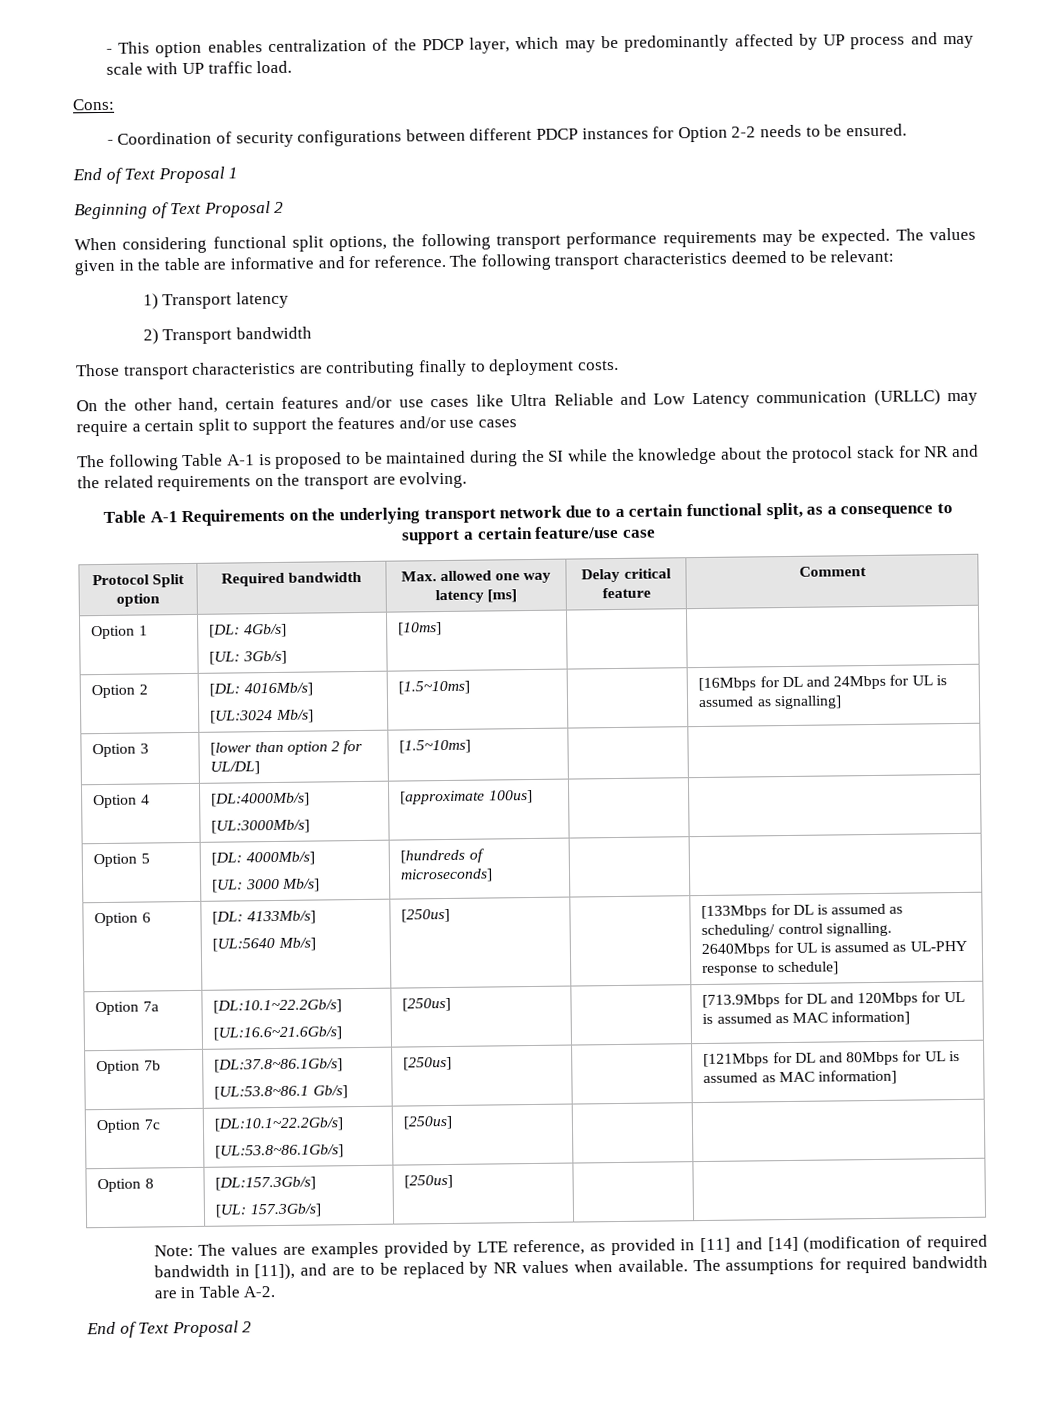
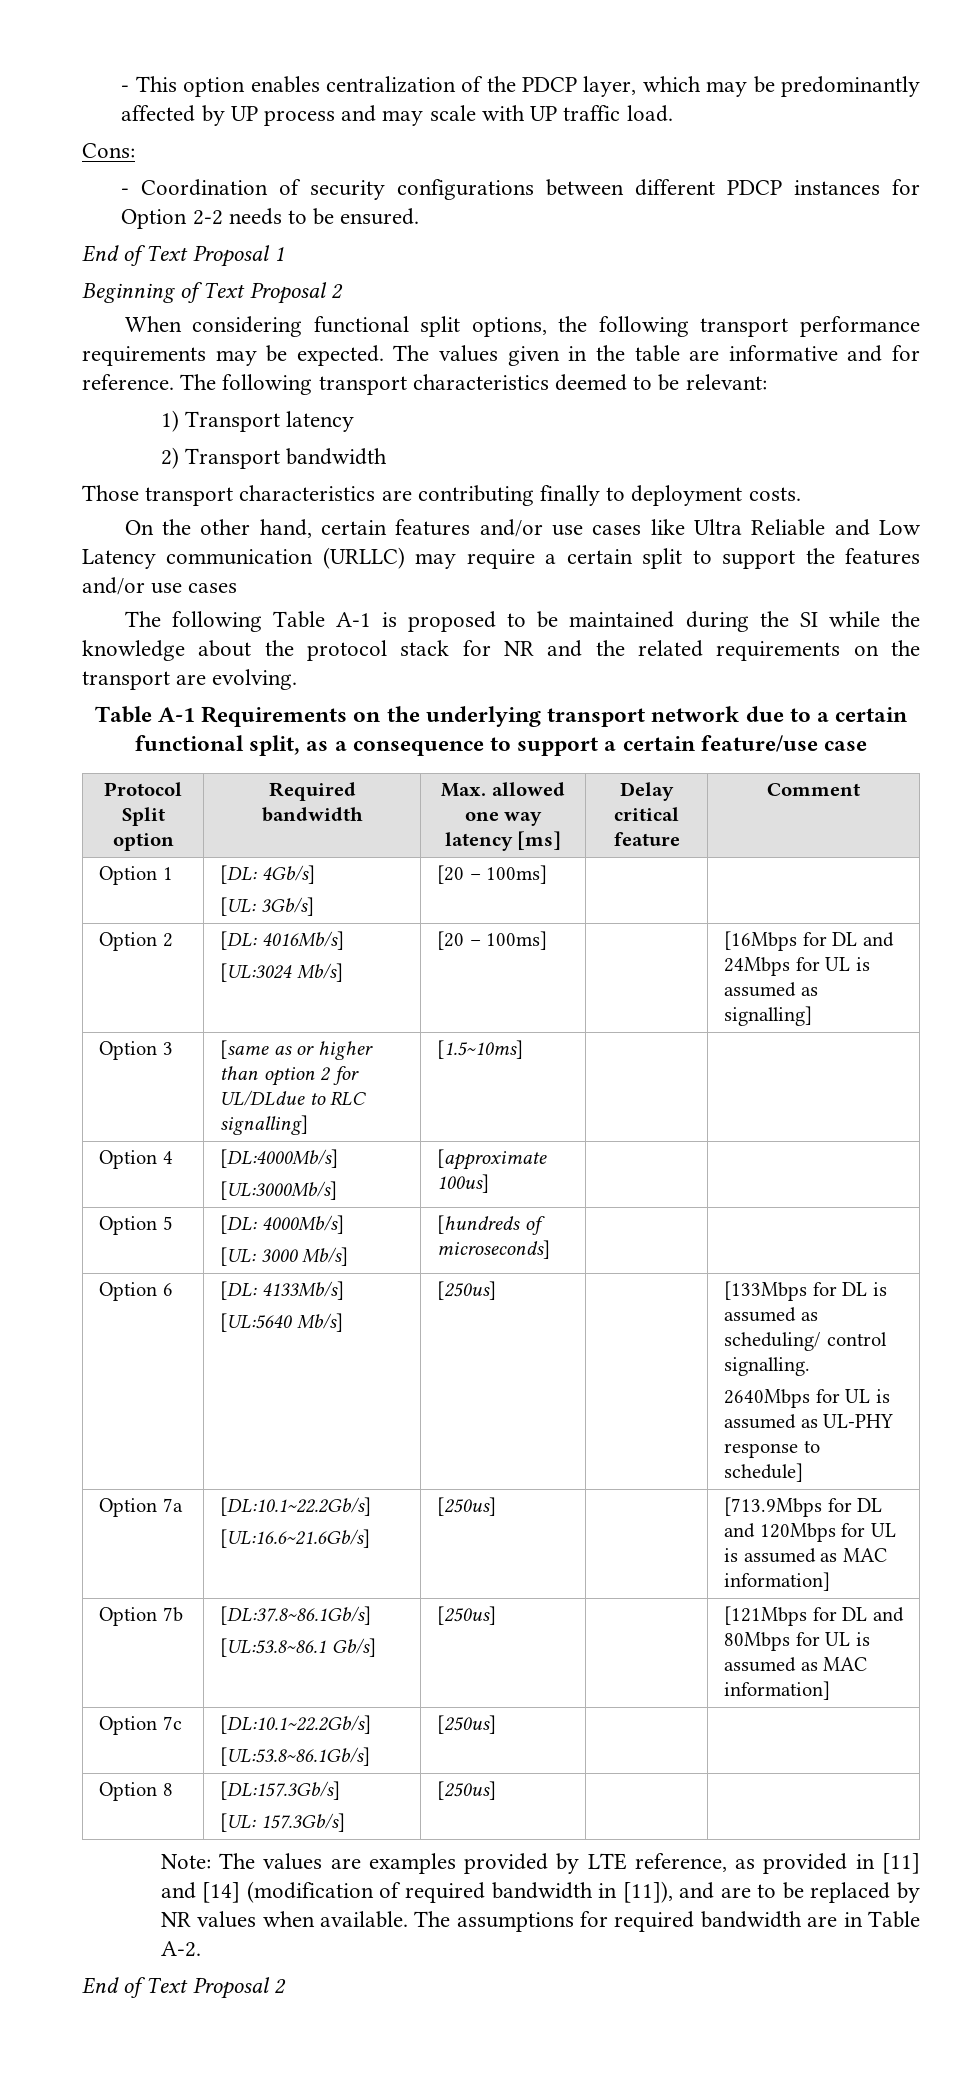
  Option 1 | [DL: 4Gb/s]
- [UL: 3Gb/s] | [10ms] | |
+ [UL: 3Gb/s] | [20 – 100ms] | |
  Option 2 | [DL: 4016Mb/s]
- [UL:3024 Mb/s] | [1.5~10ms] | | [16Mbps for DL and 24Mbps for UL is assumed as signalling]
+ [UL:3024 Mb/s] | [20 – 100ms] | | [16Mbps for DL and 24Mbps for UL is assumed as signalling]
- Option 3 | [lower than option 2 for UL/DL] | [1.5~10ms] | |
+ Option 3 | [same as or higher than option 2 for UL/DLdue to RLC signalling] | [1.5~10ms] | |

